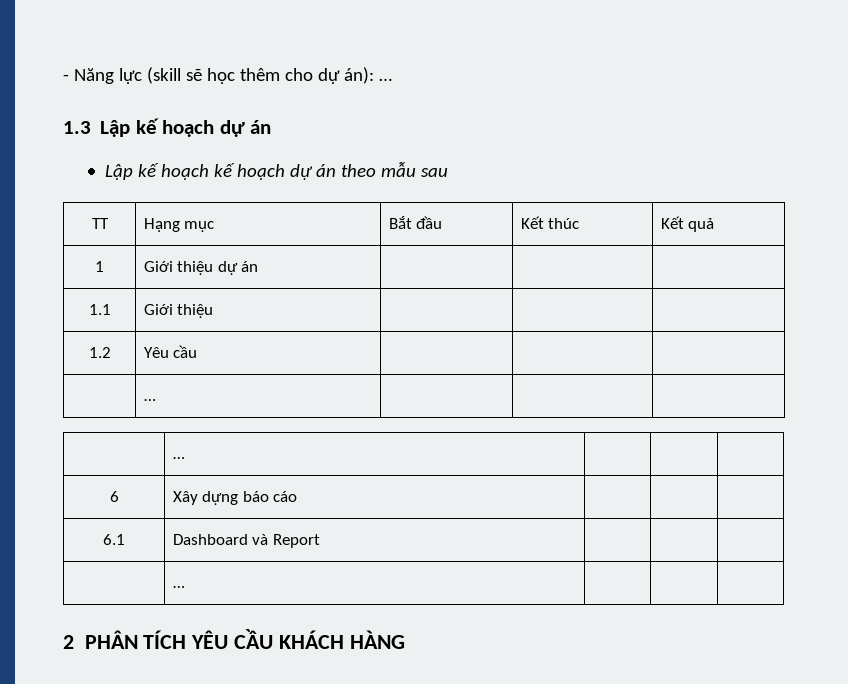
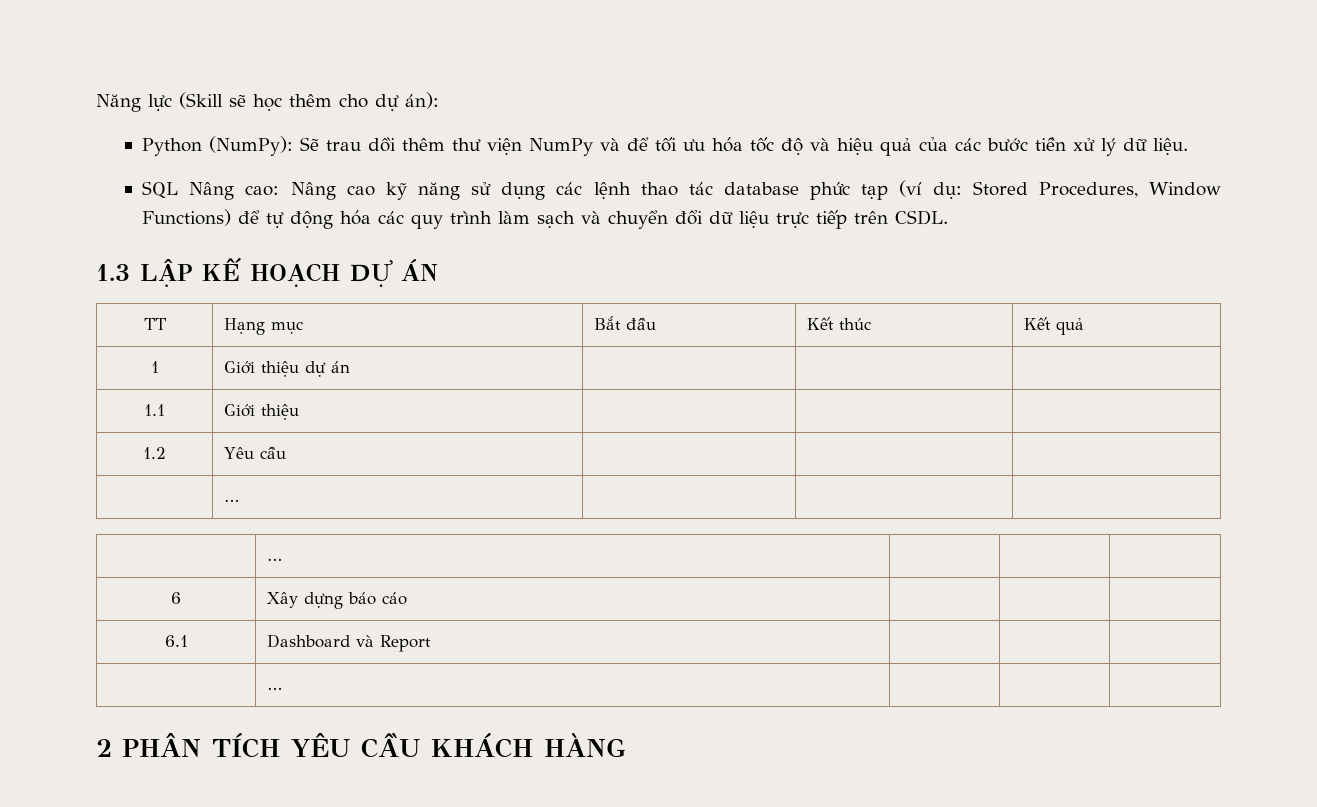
- - Năng lực (skill sẽ học thêm cho dự án): …
- 1.3 Lập kế hoạch dự án
- Lập kế hoạch kế hoạch dự án theo mẫu sau
+ Năng lực (Skill sẽ học thêm cho dự án):
+ Python (NumPy): Sẽ trau dồi thêm thư viện NumPy và để tối ưu hóa tốc độ và hiệu quả của các bước tiền xử lý dữ liệu.
+ SQL Nâng cao: Nâng cao kỹ năng sử dụng các lệnh thao tác database phức tạp (ví dụ: Stored Procedures, Window Functions) để tự động hóa các quy trình làm sạch và chuyển đổi dữ liệu trực tiếp trên CSDL.
+ 1.3 LẬP KẾ HOẠCH DỰ ÁN

